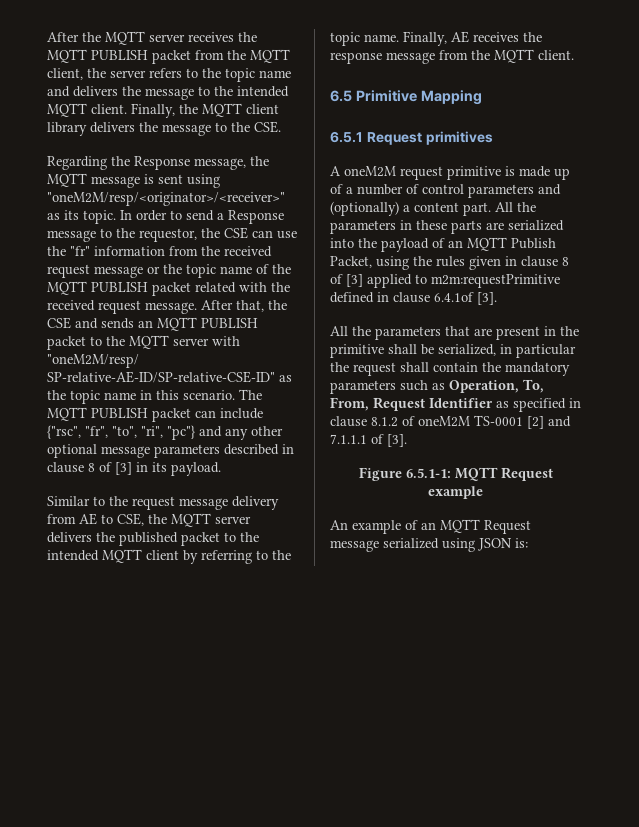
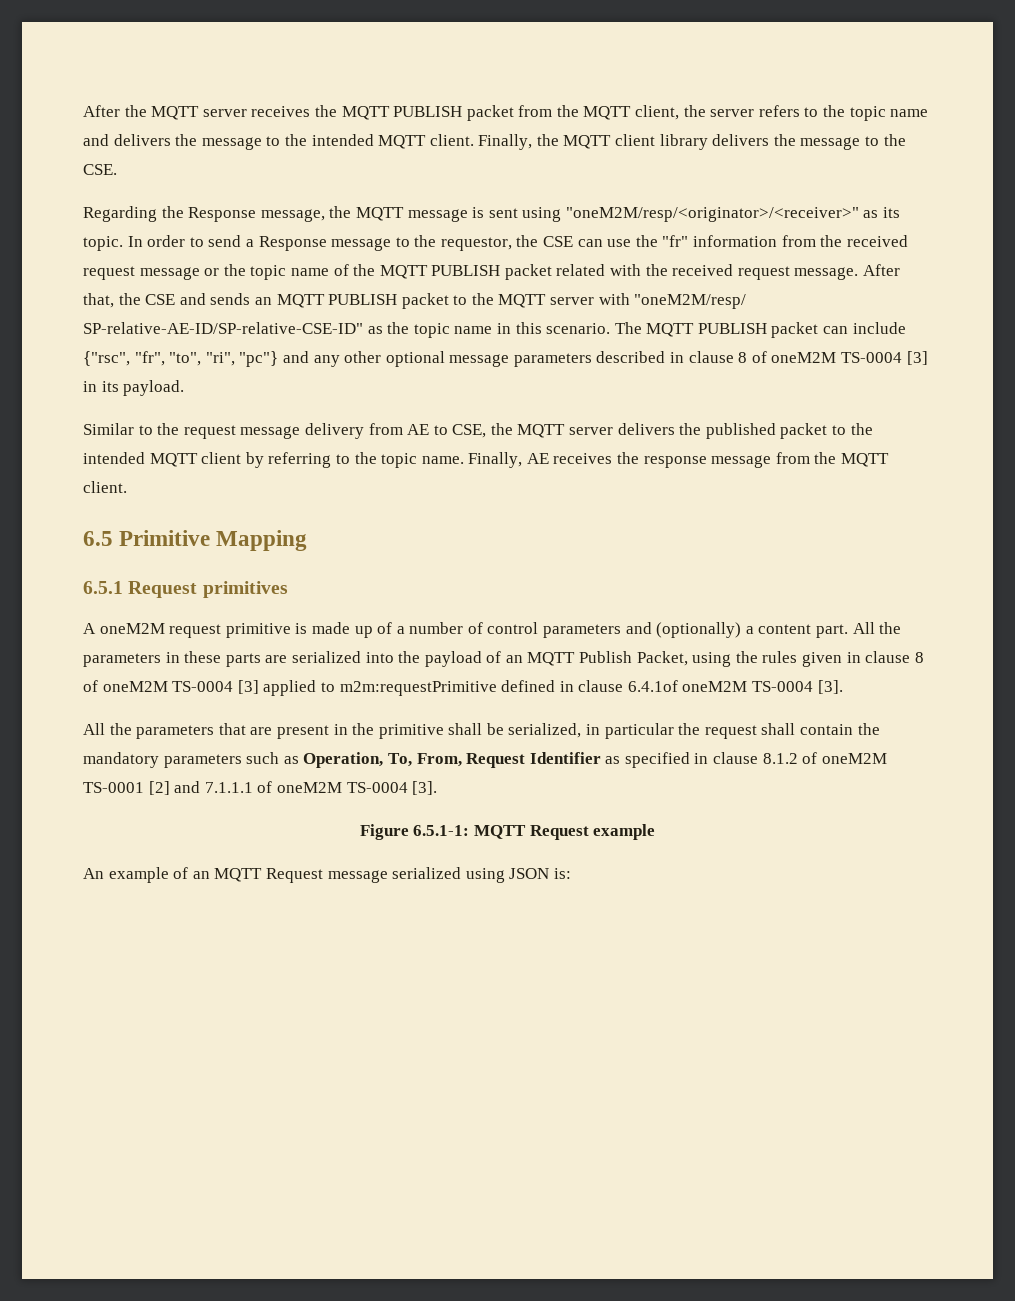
- The MQTT PUBLISH packet can include {"rsc", "fr", "to", "ri", "pc"} and any other optional message parameters described in clause 8 of [3] in its payload.
+ The MQTT PUBLISH packet can include {"rsc", "fr", "to", "ri", "pc"} and any other optional message parameters described in clause 8 of oneM2M TS-0004 [3] in its payload.
- All the parameters in these parts are serialized into the payload of an MQTT Publish Packet, using the rules given in clause 8 of [3] applied to m2m:requestPrimitive defined in clause 6.4.1of [3].
+ All the parameters in these parts are serialized into the payload of an MQTT Publish Packet, using the rules given in clause 8 of oneM2M TS-0004 [3] applied to m2m:requestPrimitive defined in clause 6.4.1of oneM2M TS-0004 [3].
- All the parameters that are present in the primitive shall be serialized, in particular the request shall contain the mandatory parameters such as Operation, To, From, Request Identifier as specified in clause 8.1.2 of oneM2M TS-0001 [2] and 7.1.1.1 of [3].
+ All the parameters that are present in the primitive shall be serialized, in particular the request shall contain the mandatory parameters such as Operation, To, From, Request Identifier as specified in clause 8.1.2 of oneM2M TS-0001 [2] and 7.1.1.1 of oneM2M TS-0004 [3].

